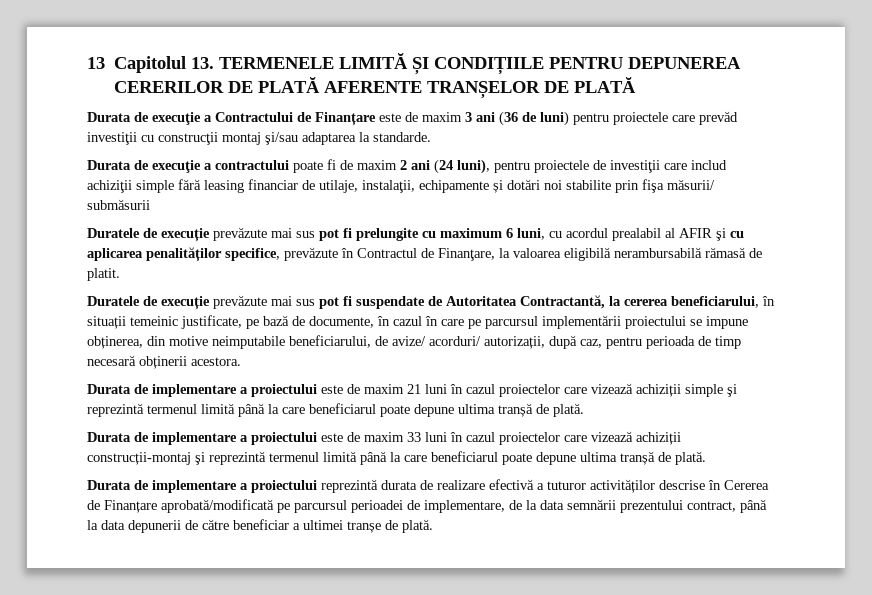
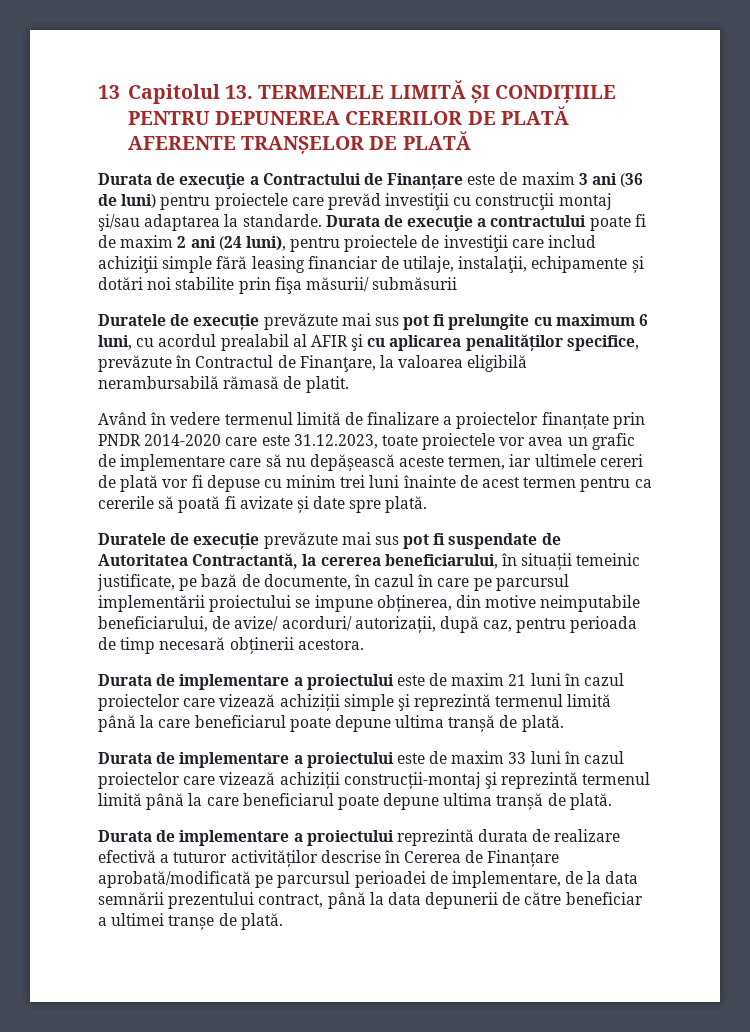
- Durata de execuţie a Contractului de Finanțare este de maxim 3 ani (36 de luni) pentru proiectele care prevăd investiţii cu construcţii montaj şi/sau adaptarea la standarde.
- Durata de execuţie a contractului poate fi de maxim 2 ani (24 luni), pentru proiectele de investiţii care includ achiziţii simple fără leasing financiar de utilaje, instalaţii, echipamente și dotări noi stabilite prin fişa măsurii/ submăsurii
+ Durata de execuţie a Contractului de Finanțare este de maxim 3 ani (36 de luni) pentru proiectele care prevăd investiţii cu construcţii montaj şi/sau adaptarea la standarde. Durata de execuţie a contractului poate fi de maxim 2 ani (24 luni), pentru proiectele de investiţii care includ achiziţii simple fără leasing financiar de utilaje, instalaţii, echipamente și dotări noi stabilite prin fişa măsurii/ submăsurii
+ Având în vedere termenul limită de finalizare a proiectelor finanțate prin PNDR 2014-2020 care este 31.12.2023, toate proiectele vor avea un grafic de implementare care să nu depășească aceste termen, iar ultimele cereri de plată vor fi depuse cu minim trei luni înainte de acest termen pentru ca cererile să poată fi avizate și date spre plată.

